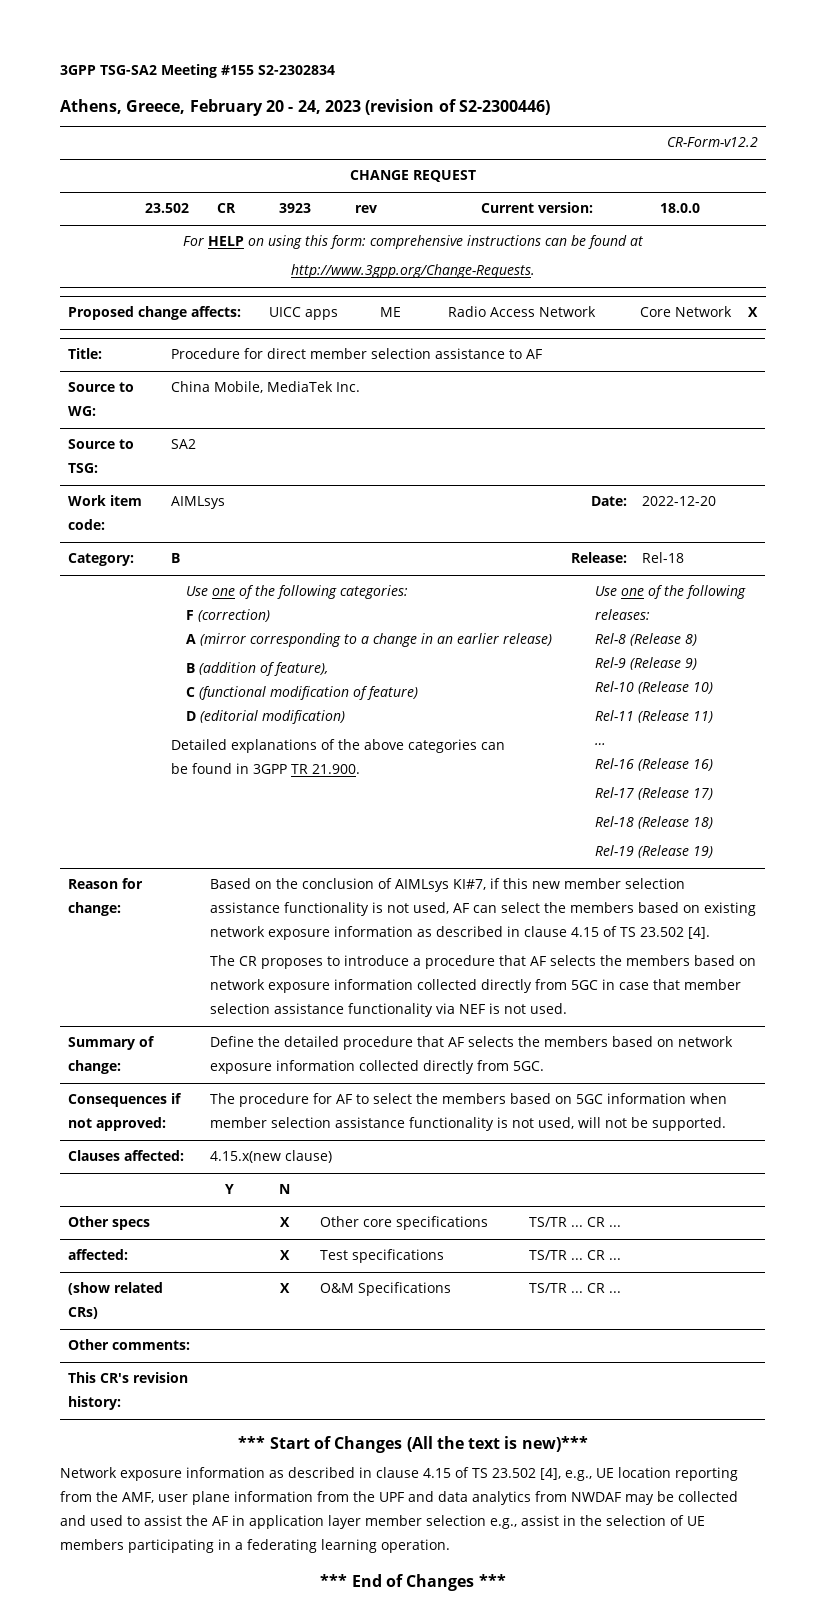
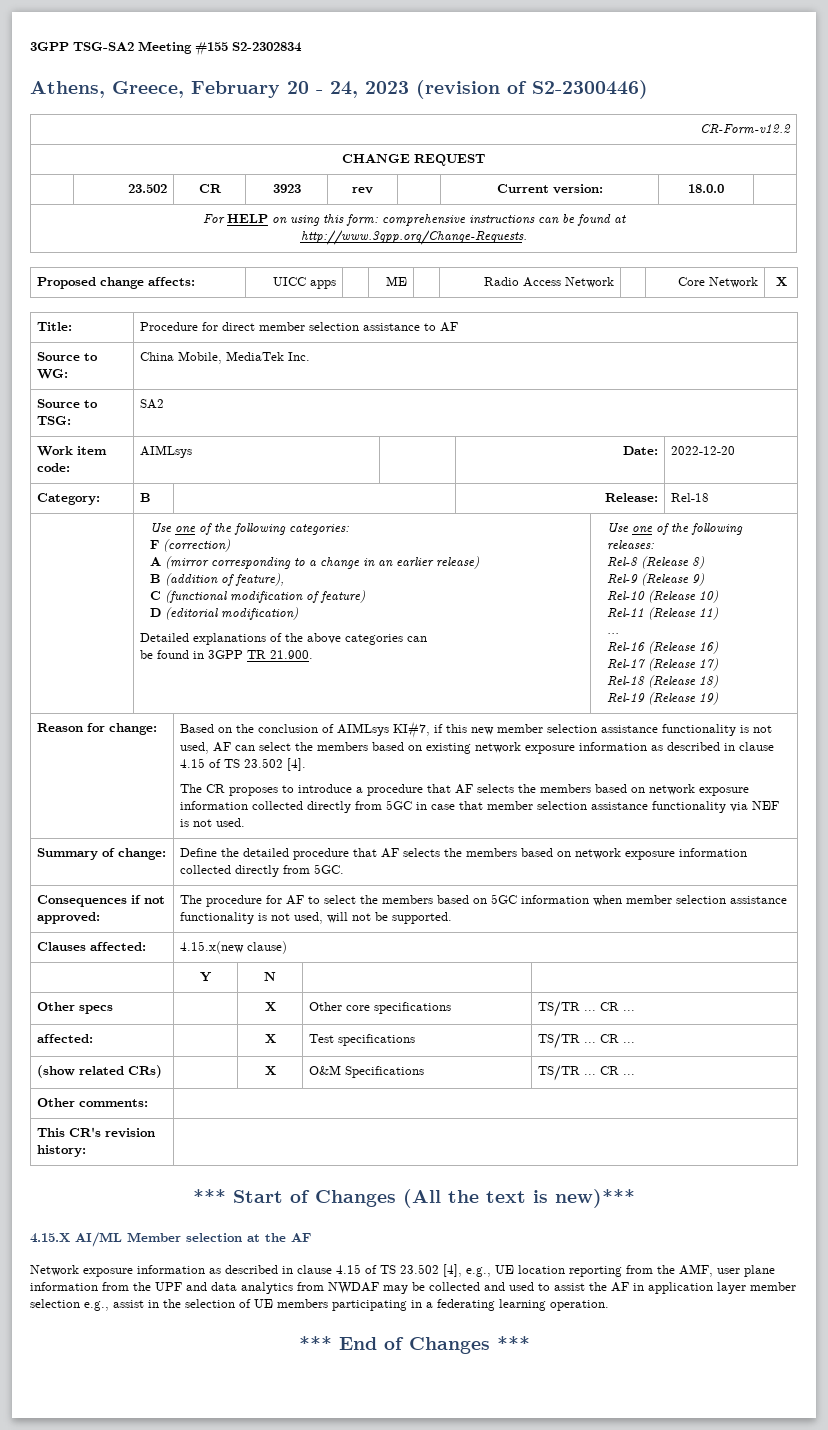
+ 4.15.X AI/ML Member selection at the AF

